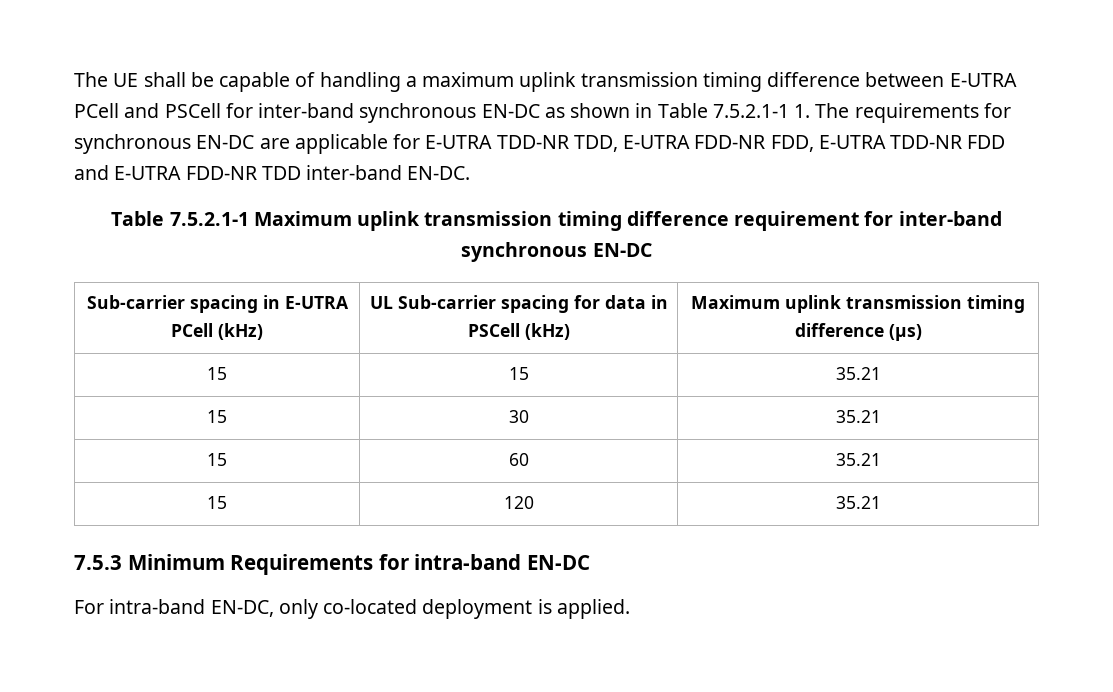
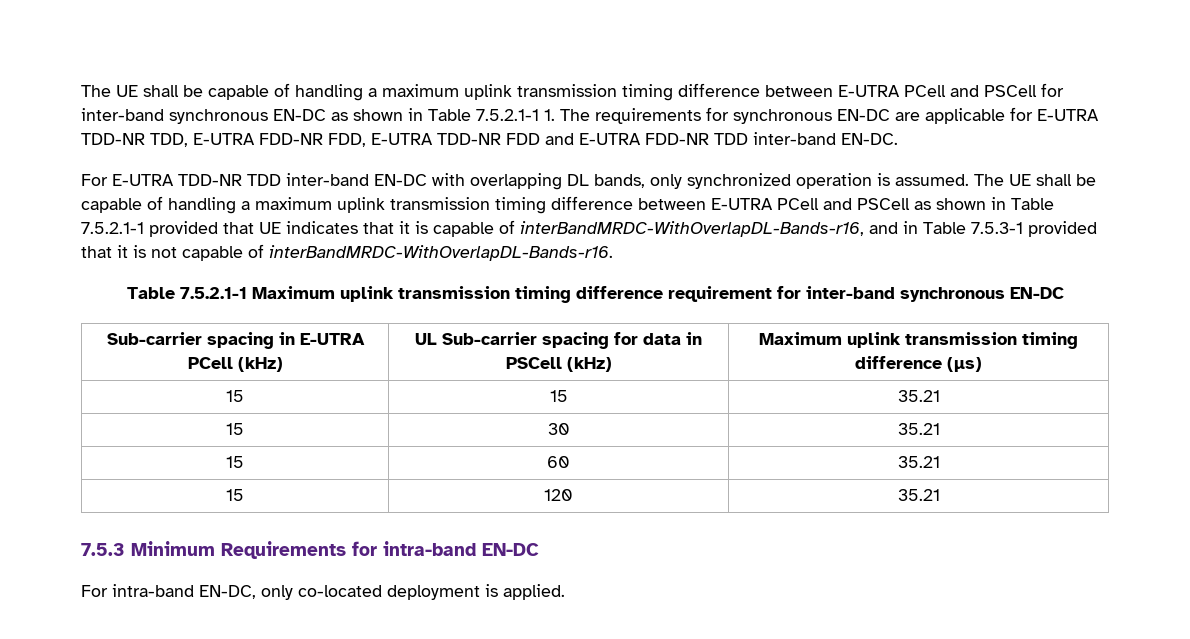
+ For E-UTRA TDD-NR TDD inter-band EN-DC with overlapping DL bands, only synchronized operation is assumed. The UE shall be capable of handling a maximum uplink transmission timing difference between E-UTRA PCell and PSCell as shown in Table 7.5.2.1-1 provided that UE indicates that it is capable of interBandMRDC-WithOverlapDL-Bands-r16, and in Table 7.5.3-1 provided that it is not capable of interBandMRDC-WithOverlapDL-Bands-r16.

